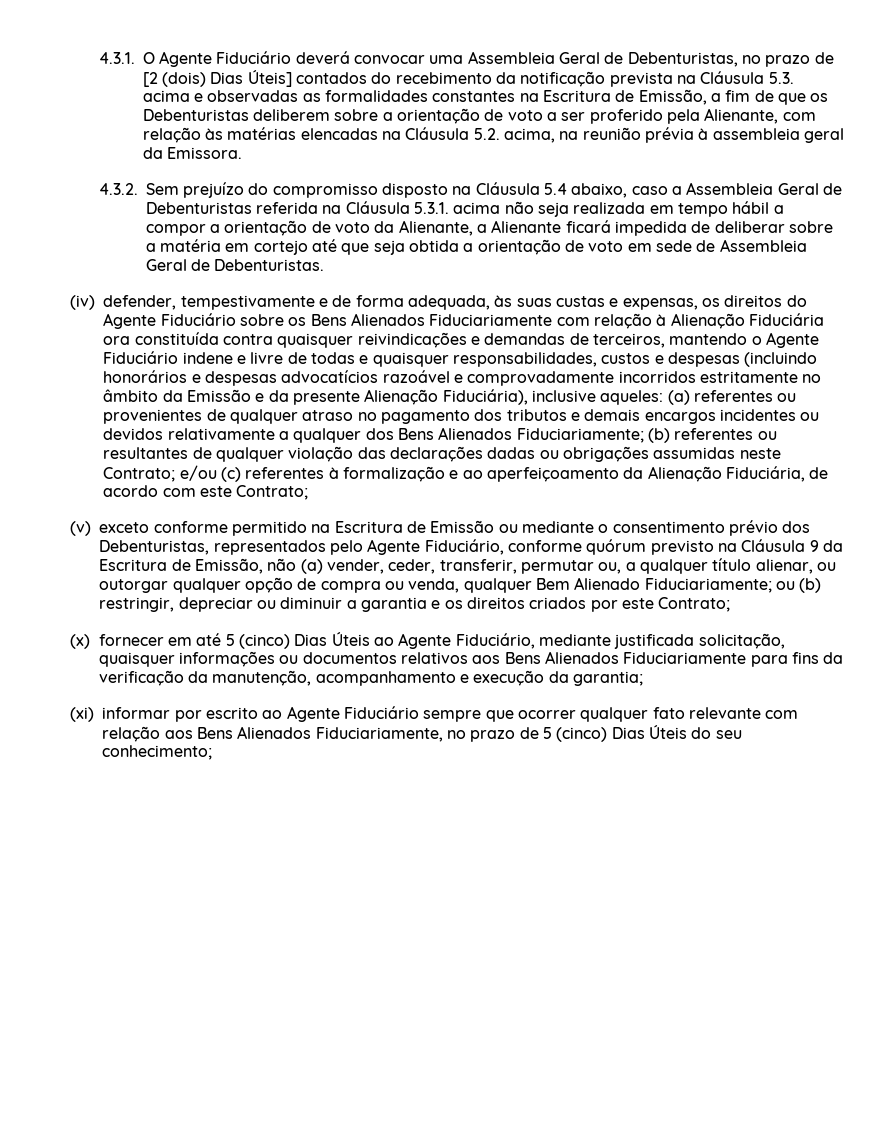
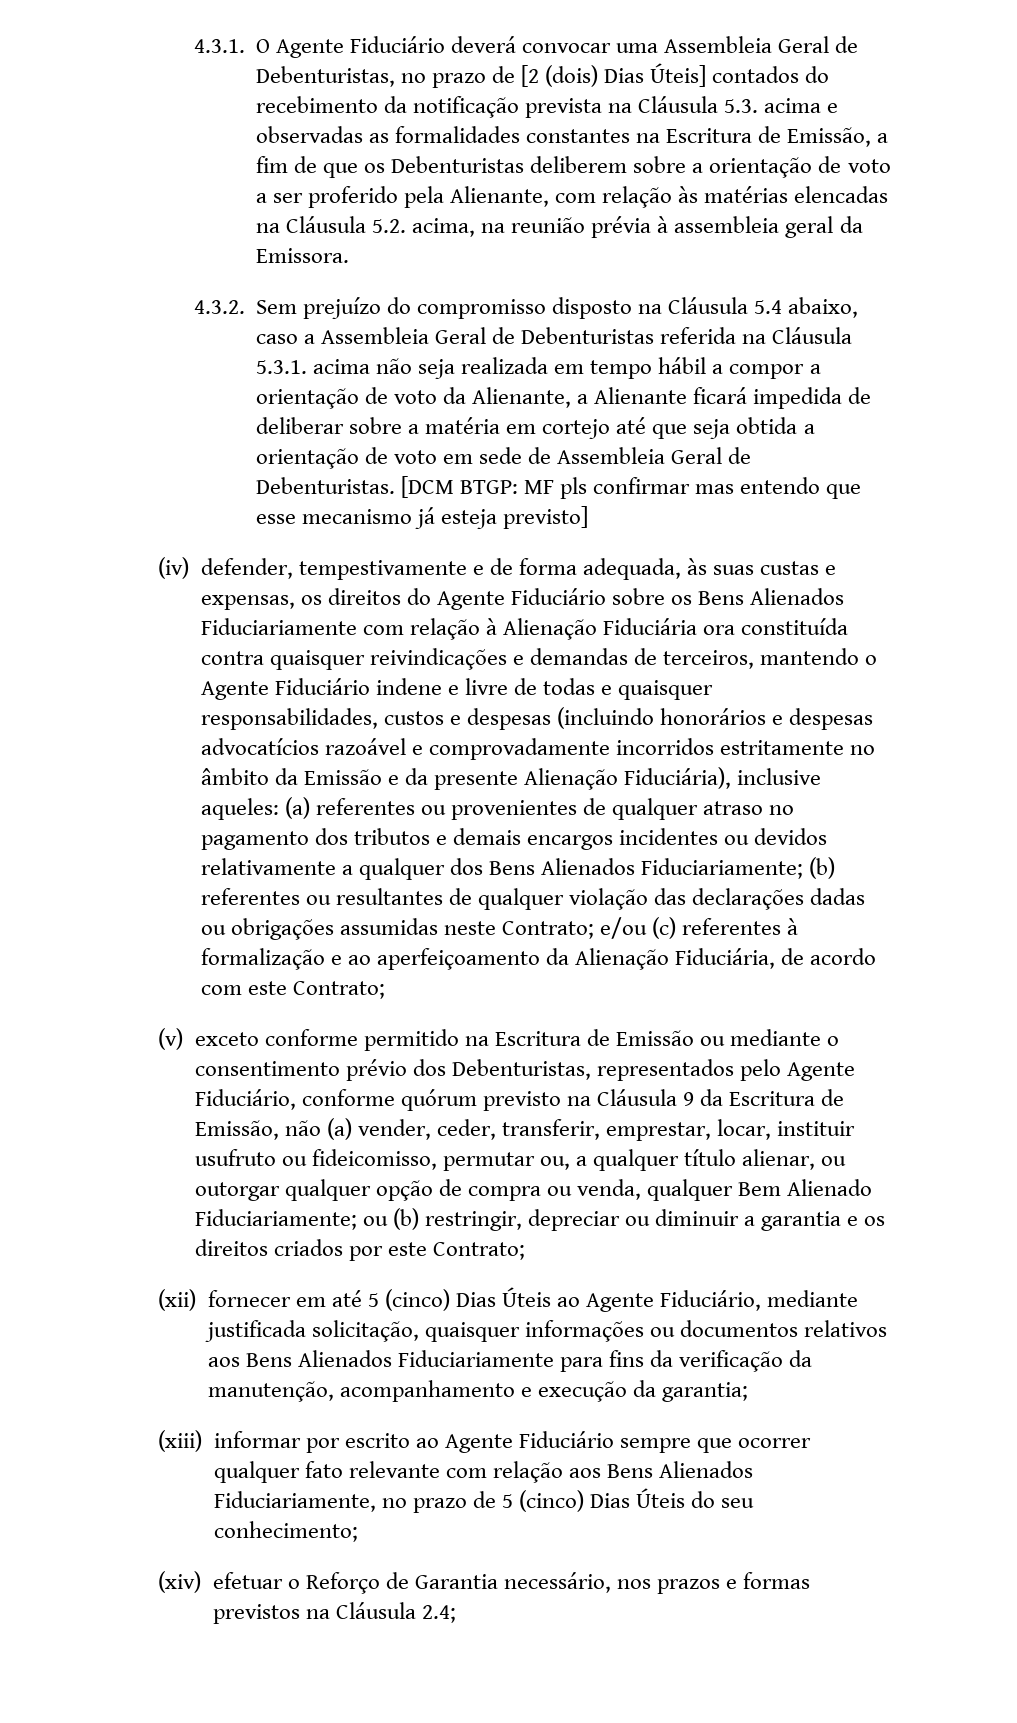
+ [DCM BTGP: MF pls confirmar mas entendo que esse mecanismo já esteja previsto]
- (v) exceto conforme permitido na Escritura de Emissão ou mediante o consentimento prévio dos Debenturistas, representados pelo Agente Fiduciário, conforme quórum previsto na Cláusula 9 da Escritura de Emissão, não (a) vender, ceder, transferir, permutar ou, a qualquer título alienar, ou outorgar qualquer opção de compra ou venda, qualquer Bem Alienado Fiduciariamente;
+ (v) exceto conforme permitido na Escritura de Emissão ou mediante o consentimento prévio dos Debenturistas, representados pelo Agente Fiduciário, conforme quórum previsto na Cláusula 9 da Escritura de Emissão, não (a) vender, ceder, transferir, emprestar, locar, instituir usufruto ou fideicomisso, permutar ou, a qualquer título alienar, ou outorgar qualquer opção de compra ou venda, qualquer Bem Alienado Fiduciariamente;
- (x) fornecer em até 5 (cinco) Dias Úteis ao Agente Fiduciário, mediante justificada solicitação, quaisquer informações ou documentos relativos aos Bens Alienados Fiduciariamente para fins da verificação da manutenção, acompanhamento e execução da garantia;
+ (xii) fornecer em até 5 (cinco) Dias Úteis ao Agente Fiduciário, mediante justificada solicitação, quaisquer informações ou documentos relativos aos Bens Alienados Fiduciariamente para fins da verificação da manutenção, acompanhamento e execução da garantia;
- (xi) informar por escrito ao Agente Fiduciário sempre que ocorrer qualquer fato relevante com relação aos Bens Alienados Fiduciariamente, no prazo de 5 (cinco) Dias Úteis do seu conhecimento;
+ (xiii) informar por escrito ao Agente Fiduciário sempre que ocorrer qualquer fato relevante com relação aos Bens Alienados Fiduciariamente, no prazo de 5 (cinco) Dias Úteis do seu conhecimento;
+ (xiv) efetuar o Reforço de Garantia necessário, nos prazos e formas previstos na Cláusula 2.4;

